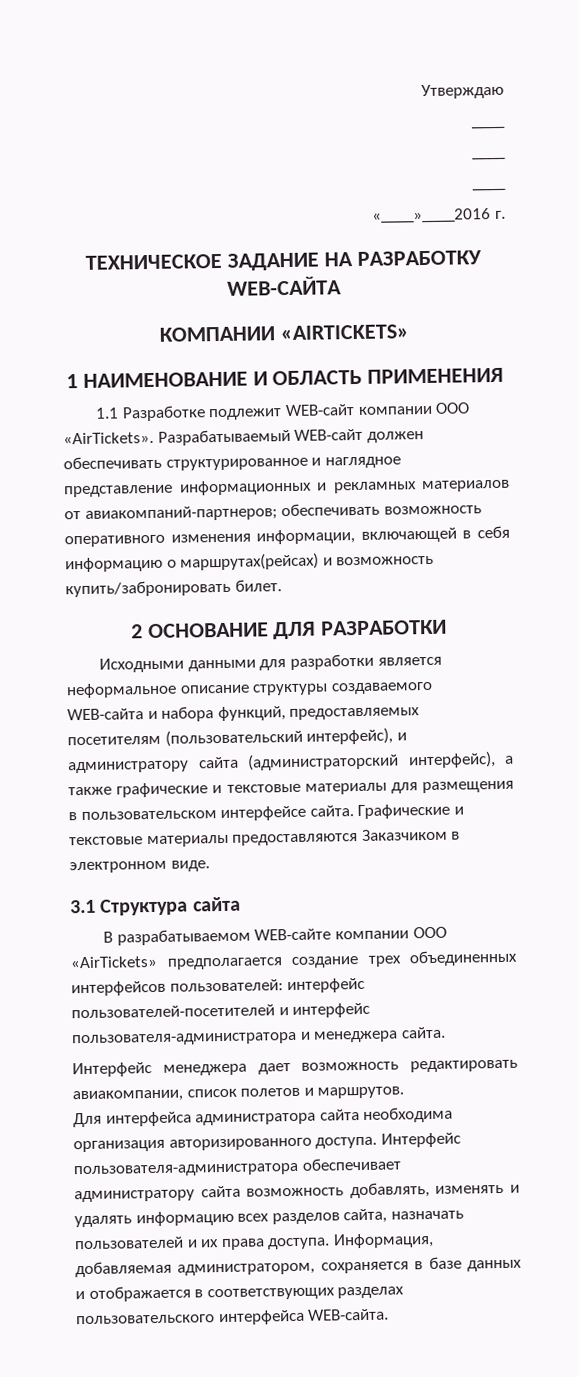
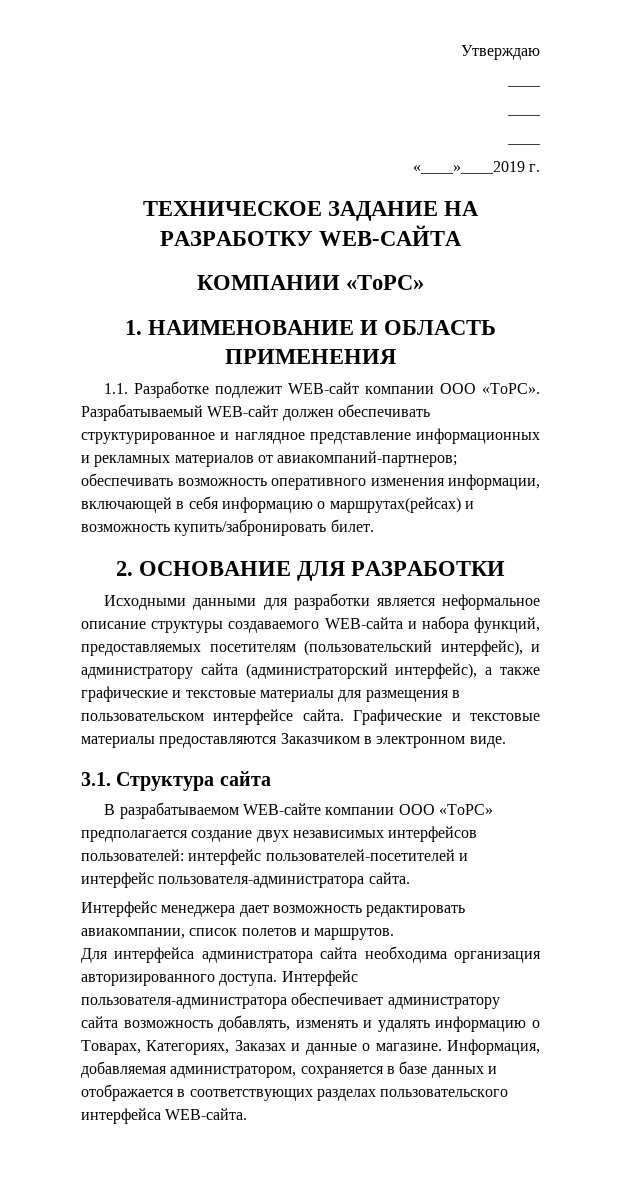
- «____»____2016 г.
+ «____»____2019 г.
- КОМПАНИИ «AIRTICKETS»
- 1 НАИМЕНОВАНИЕ И ОБЛАСТЬ ПРИМЕНЕНИЯ
+ КОМПАНИИ «ToPC»
+ 1. НАИМЕНОВАНИЕ И ОБЛАСТЬ ПРИМЕНЕНИЯ
- 1.1 Разработке подлежит WEB-сайт компании ООО «AirTickets».
+ 1.1. Разработке подлежит WEB-сайт компании ООО «ToPC».
- 2 ОСНОВАНИЕ ДЛЯ РАЗРАБОТКИ
+ 2. ОСНОВАНИЕ ДЛЯ РАЗРАБОТКИ
- 3.1 Структура сайта
+ 3.1. Структура сайта
- В разрабатываемом WEB-сайте компании ООО «AirTickets» предполагается создание трех объединенных интерфейсов пользователей: интерфейс пользователей-посетителей и интерфейс пользователя-администратора и менеджера сайта.
+ В разрабатываемом WEB-сайте компании ООО «ToPC» предполагается создание двух независимых интерфейсов пользователей: интерфейс пользователей-посетителей и интерфейс пользователя-администратора сайта.
- Интерфейс пользователя-администратора обеспечивает администратору сайта возможность добавлять, изменять и удалять информацию всех разделов сайта, назначать пользователей и их права доступа.
+ Интерфейс пользователя-администратора обеспечивает администратору сайта возможность добавлять, изменять и удалять информацию о Товарах, Категориях, Заказах и данные о магазине.

